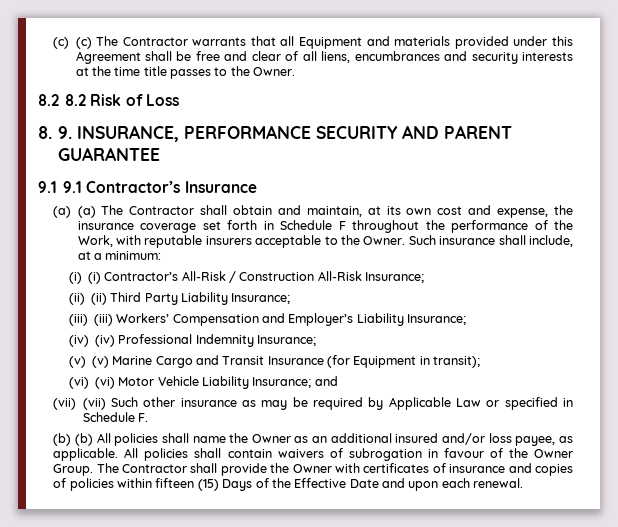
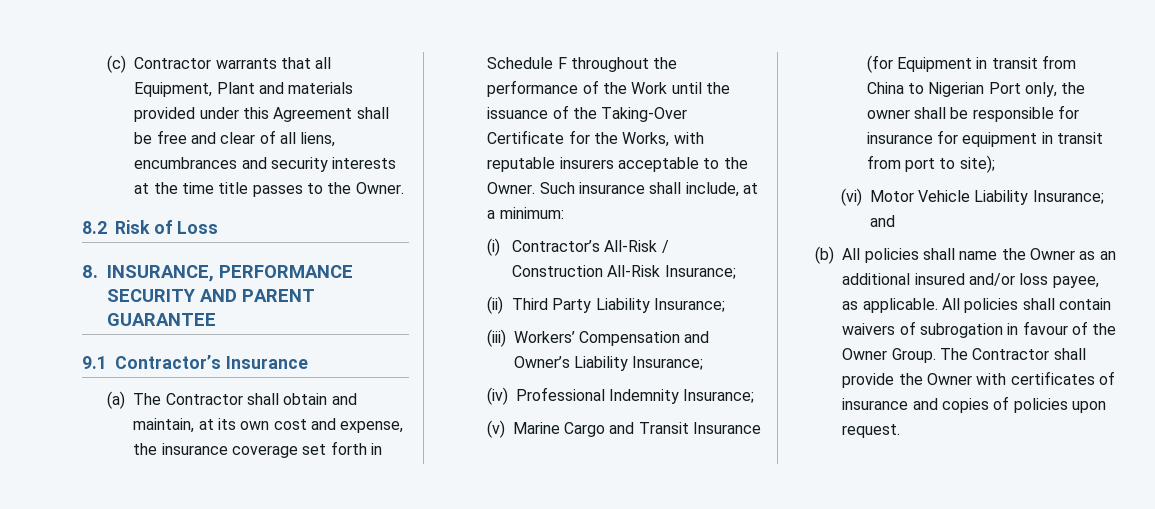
- (c) (c) The Contractor warrants that all Equipment and materials provided under this Agreement shall be free and clear of all liens, encumbrances and security interests at the time title passes to the Owner.
+ (c) Contractor warrants that all Equipment, Plant and materials provided under this Agreement shall be free and clear of all liens, encumbrances and security interests at the time title passes to the Owner.
- 8.2 8.2 Risk of Loss
+ 8.2 Risk of Loss
- 8. 9. INSURANCE, PERFORMANCE SECURITY AND PARENT GUARANTEE
+ 8. INSURANCE, PERFORMANCE SECURITY AND PARENT GUARANTEE
- 9.1 9.1 Contractor’s Insurance
+ 9.1 Contractor’s Insurance
- (a) (a) The Contractor shall obtain and maintain, at its own cost and expense, the insurance coverage set forth in Schedule F throughout the performance of the Work, with reputable insurers acceptable to the Owner.
+ (a) The Contractor shall obtain and maintain, at its own cost and expense, the insurance coverage set forth in Schedule F throughout the performance of the Work until the issuance of the Taking-Over Certificate for the Works, with reputable insurers acceptable to the Owner.
- (i) (i) Contractor’s All-Risk / Construction All-Risk Insurance;
+ (i) Contractor’s All-Risk / Construction All-Risk Insurance;
- (ii) (ii) Third Party Liability Insurance;
+ (ii) Third Party Liability Insurance;
- (iii) (iii) Workers’ Compensation and Employer’s Liability Insurance;
+ (iii) Workers’ Compensation and Owner’s Liability Insurance;
- (iv) (iv) Professional Indemnity Insurance;
+ (iv) Professional Indemnity Insurance;
- (v) (v) Marine Cargo and Transit Insurance (for Equipment in transit);
- (vi) (vi) Motor Vehicle Liability Insurance; and
+ (v) Marine Cargo and Transit Insurance (for Equipment in transit from China to Nigerian Port only, the owner shall be responsible for insurance for equipment in transit from port to site);
+ (vi) Motor Vehicle Liability Insurance; and
- (vii) (vii) Such other insurance as may be required by Applicable Law or specified in Schedule F.
- (b) (b) All policies shall name the Owner as an additional insured and/or loss payee, as applicable.
+ (b) All policies shall name the Owner as an additional insured and/or loss payee, as applicable.
- The Contractor shall provide the Owner with certificates of insurance and copies of policies within fifteen (15) Days of the Effective Date and upon each renewal.
+ The Contractor shall provide the Owner with certificates of insurance and copies of policies upon request.

